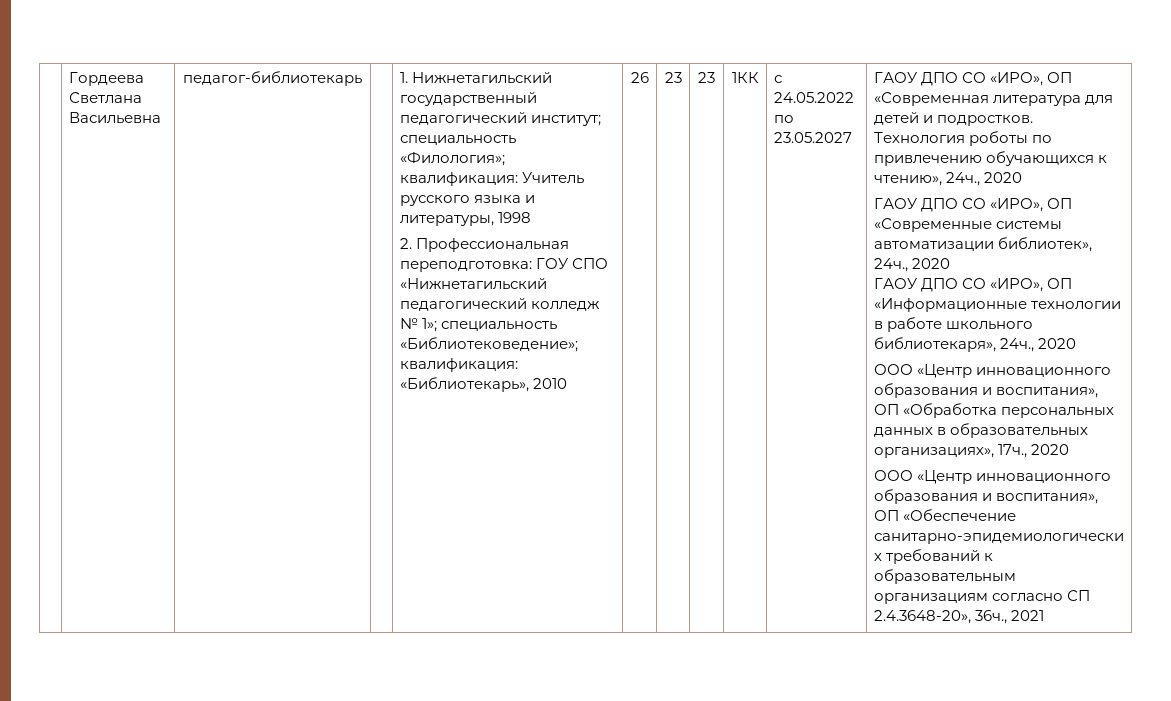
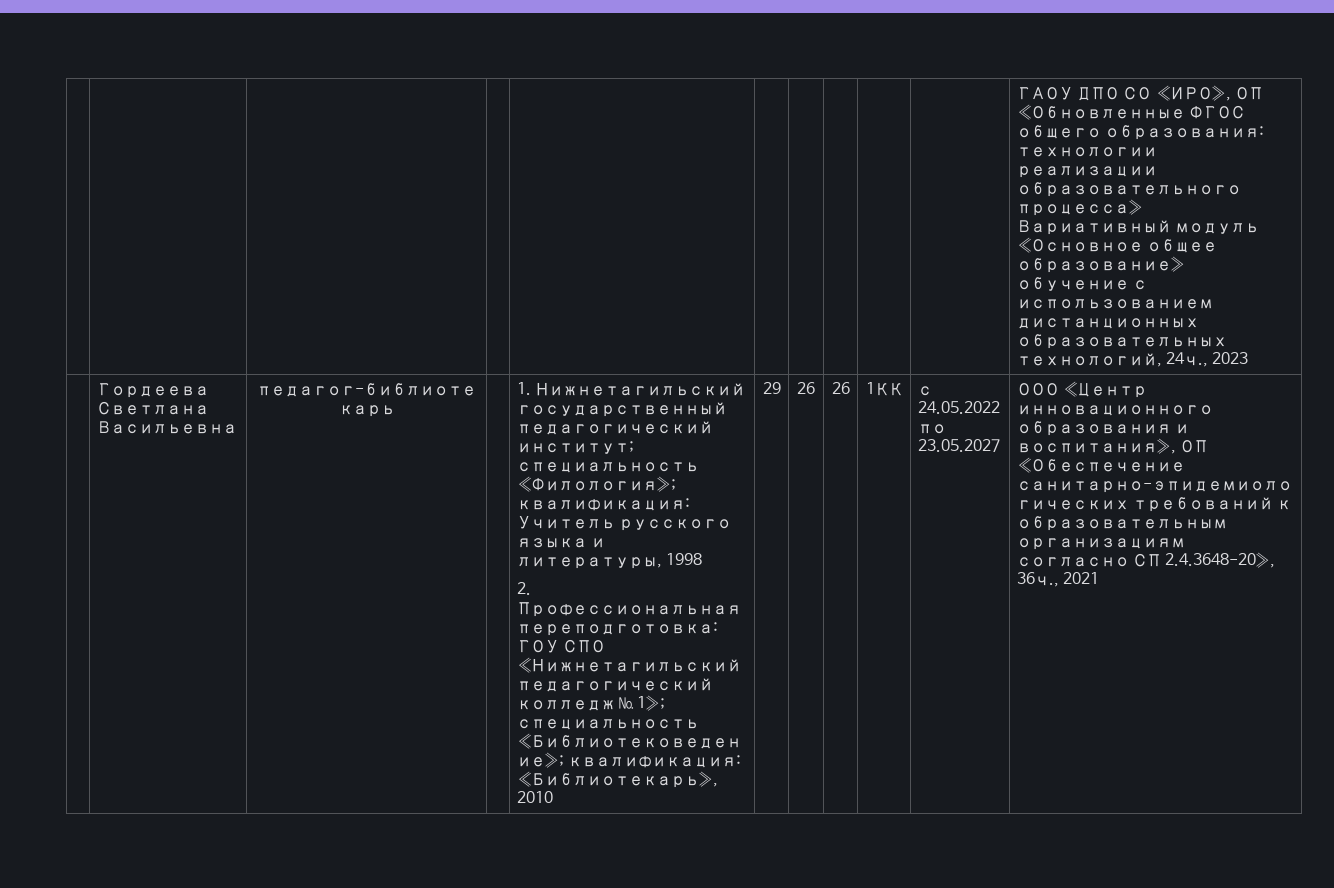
+ ГАОУ ДПО СО «ИРО», ОП «Обновленные ФГОС общего образования: технологии реализации образовательного процесса» Вариативный модуль «Основное общее образование» обучение с использованием дистанционных образовательных технологий, 24ч., 2023
- 26 | 23 | 23
+ 29 | 26 | 26
- ГАОУ ДПО СО «ИРО», ОП «Современная литература для детей и подростков. Технология роботы по привлечению обучающихся к чтению», 24ч., 2020
- ГАОУ ДПО СО «ИРО», ОП «Современные системы автоматизации библиотек», 24ч., 2020
- ГАОУ ДПО СО «ИРО», ОП «Информационные технологии в работе школьного библиотекаря», 24ч., 2020
- ООО «Центр инновационного образования и воспитания», ОП «Обработка персональных данных в образовательных организациях», 17ч., 2020

